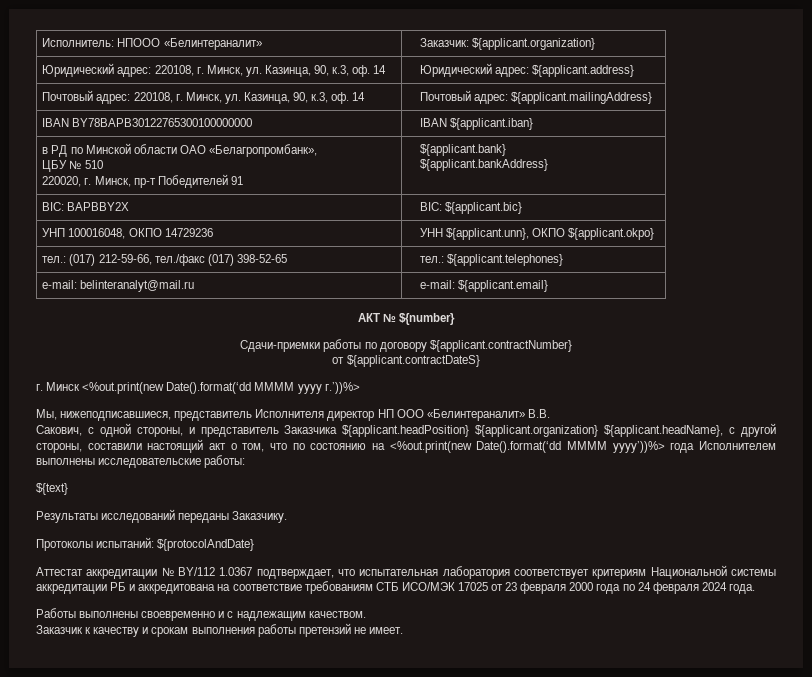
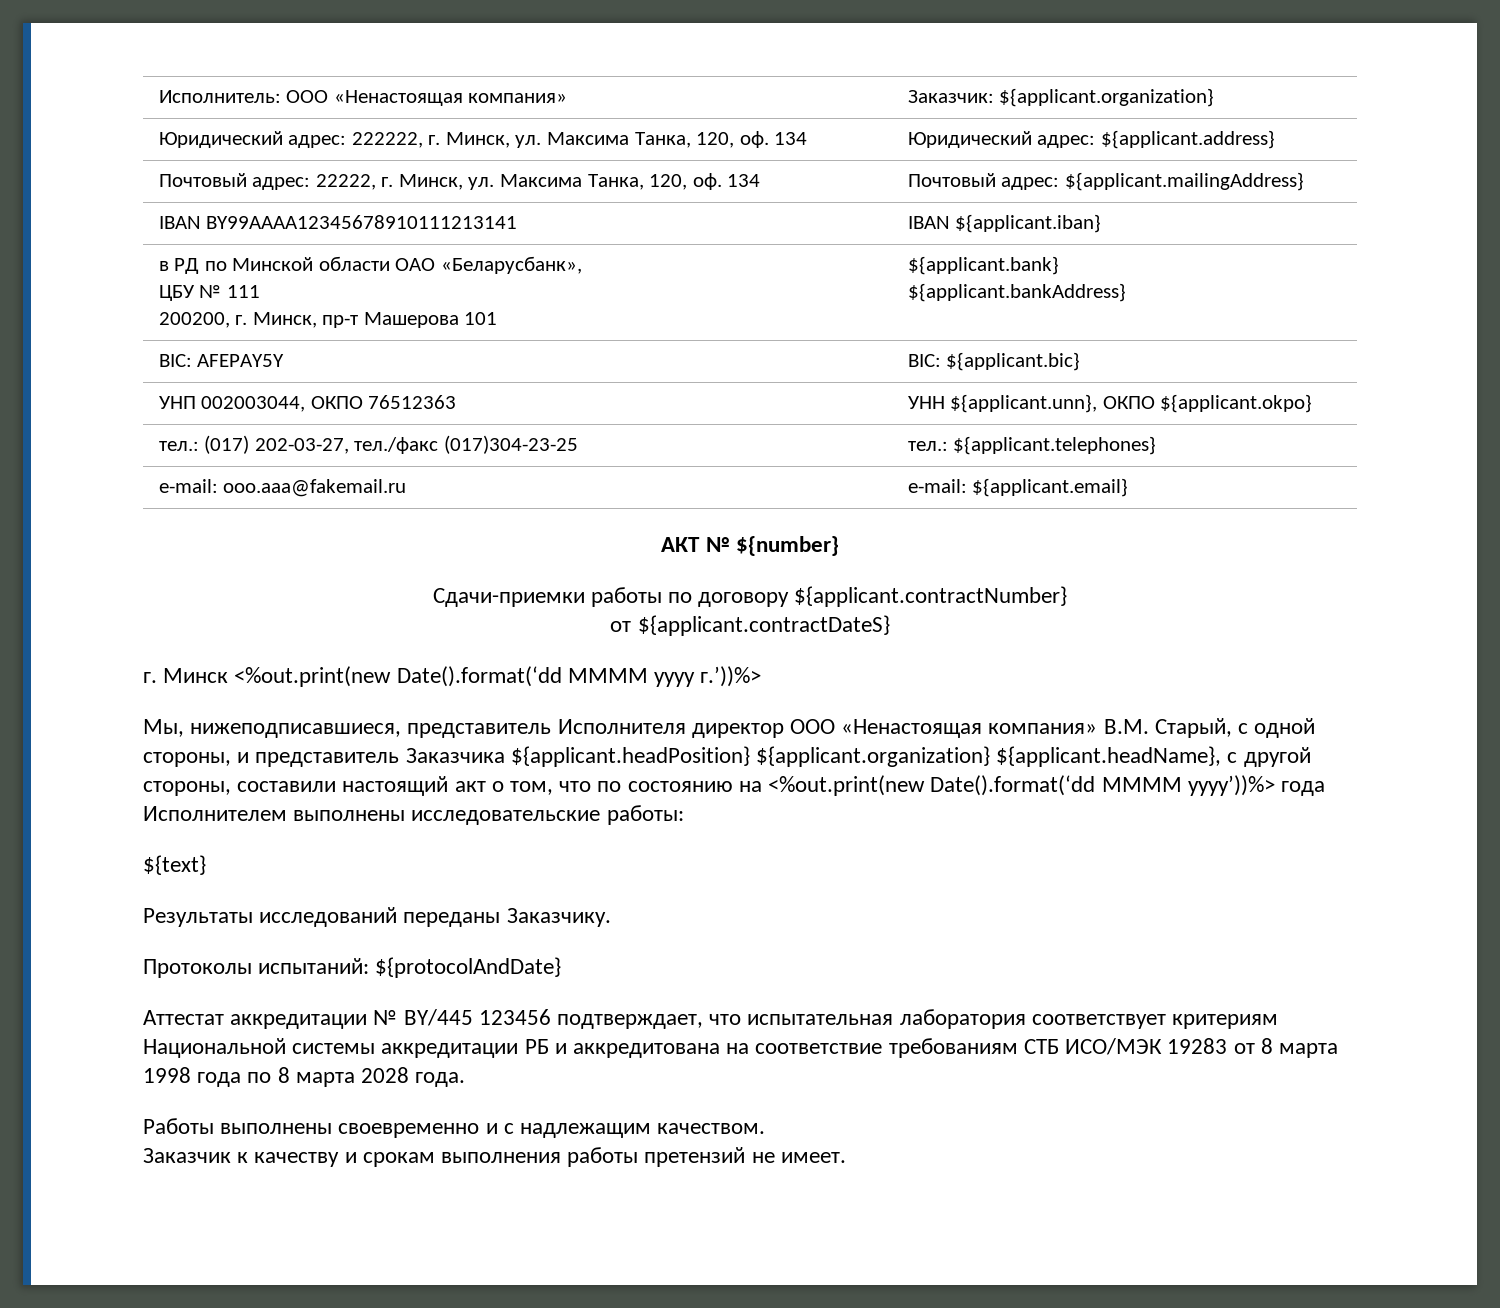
- Исполнитель: НПООО «Белинтераналит» | Заказчик: ${applicant.organization}
+ Исполнитель: ООО «Ненастоящая компания» | Заказчик: ${applicant.organization}
- Юридический адрес: 220108, г. Минск, ул. Казинца, 90, к.3, оф. 14 | Юридический адрес: ${applicant.address}
+ Юридический адрес: 222222, г. Минск, ул. Максима Танка, 120, оф. 134 | Юридический адрес: ${applicant.address}
- Почтовый адрес: 220108, г. Минск, ул. Казинца, 90, к.3, оф. 14 | Почтовый адрес: ${applicant.mailingAddress}
+ Почтовый адрес: 22222, г. Минск, ул. Максима Танка, 120, оф. 134 | Почтовый адрес: ${applicant.mailingAddress}
- IBAN BY78BAPB30122765300100000000 | IBAN ${applicant.iban}
+ IBAN BY99AAAA12345678910111213141 | IBAN ${applicant.iban}
- в РД по Минской области ОАО «Белагропромбанк»,
- ЦБУ № 510
- 220020, г. Минск, пр-т Победителей 91 | ${applicant.bank}
+ в РД по Минской области ОАО «Беларусбанк»,
+ ЦБУ № 111
+ 200200, г. Минск, пр-т Машерова 101 | ${applicant.bank}
- BIC: BAPBBY2X | BIC: ${applicant.bic}
+ BIC: AFEPAY5Y | BIC: ${applicant.bic}
- УНП 100016048, ОКПО 14729236 | УНН ${applicant.unn}, ОКПО ${applicant.okpo}
+ УНП 002003044, ОКПО 76512363 | УНН ${applicant.unn}, ОКПО ${applicant.okpo}
- тел.: (017) 212-59-66, тел./факс (017) 398-52-65 | тел.: ${applicant.telephones}
+ тел.: (017) 202-03-27, тел./факс (017)304-23-25 | тел.: ${applicant.telephones}
- e-mail: belinteranalyt@mail.ru | e-mail: ${applicant.email}
+ e-mail: ooo.aaa@fakemail.ru | e-mail: ${applicant.email}
- Мы, нижеподписавшиеся, представитель Исполнителя директор НП ООО «Белинтераналит» В.В.
- Сакович, с одной стороны, и представитель Заказчика ${applicant.headPosition} ${applicant.organization} ${applicant.headName}, с другой стороны, составили настоящий акт о том, что по состоянию на <%out.print(new Date().format(‘dd MMMM yyyy’))%> года Исполнителем выполнены исследовательские работы:
+ Мы, нижеподписавшиеся, представитель Исполнителя директор ООО «Ненастоящая компания» В.М. Старый, с одной стороны, и представитель Заказчика ${applicant.headPosition} ${applicant.organization} ${applicant.headName}, с другой стороны, составили настоящий акт о том, что по состоянию на <%out.print(new Date().format(‘dd MMMM yyyy’))%> года Исполнителем выполнены исследовательские работы:
- Аттестат аккредитации № ВY/112 1.0367 подтверждает, что испытательная лаборатория соответствует критериям Национальной системы аккредитации РБ и аккредитована на соответствие требованиям СТБ ИСО/МЭК 17025 от 23 февраля 2000 года по 24 февраля 2024 года.
+ Аттестат аккредитации № ВY/445 123456 подтверждает, что испытательная лаборатория соответствует критериям Национальной системы аккредитации РБ и аккредитована на соответствие требованиям СТБ ИСО/МЭК 19283 от 8 марта 1998 года по 8 марта 2028 года.

